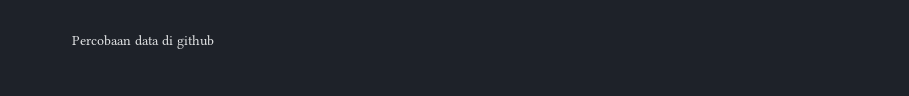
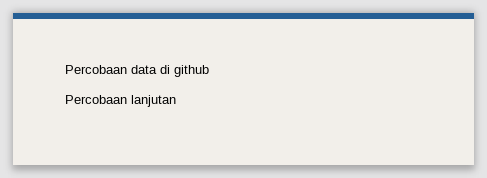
+ Percobaan lanjutan

